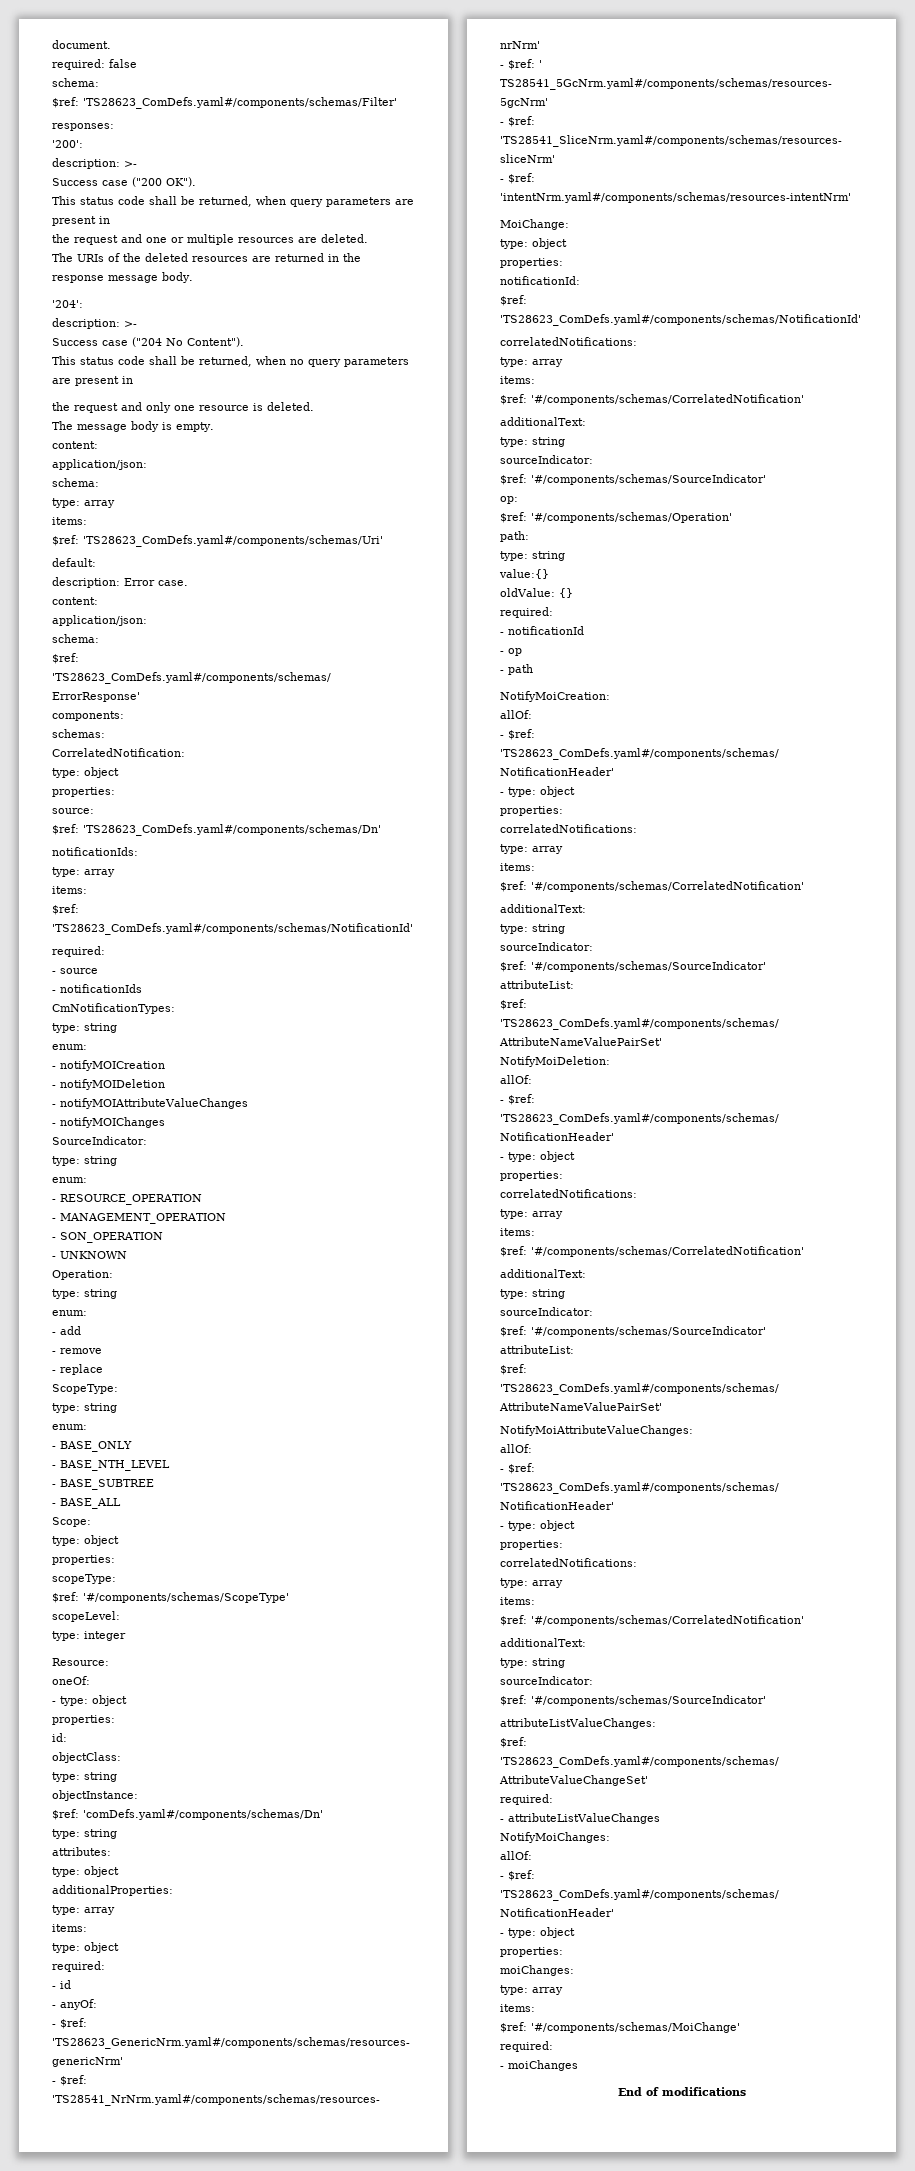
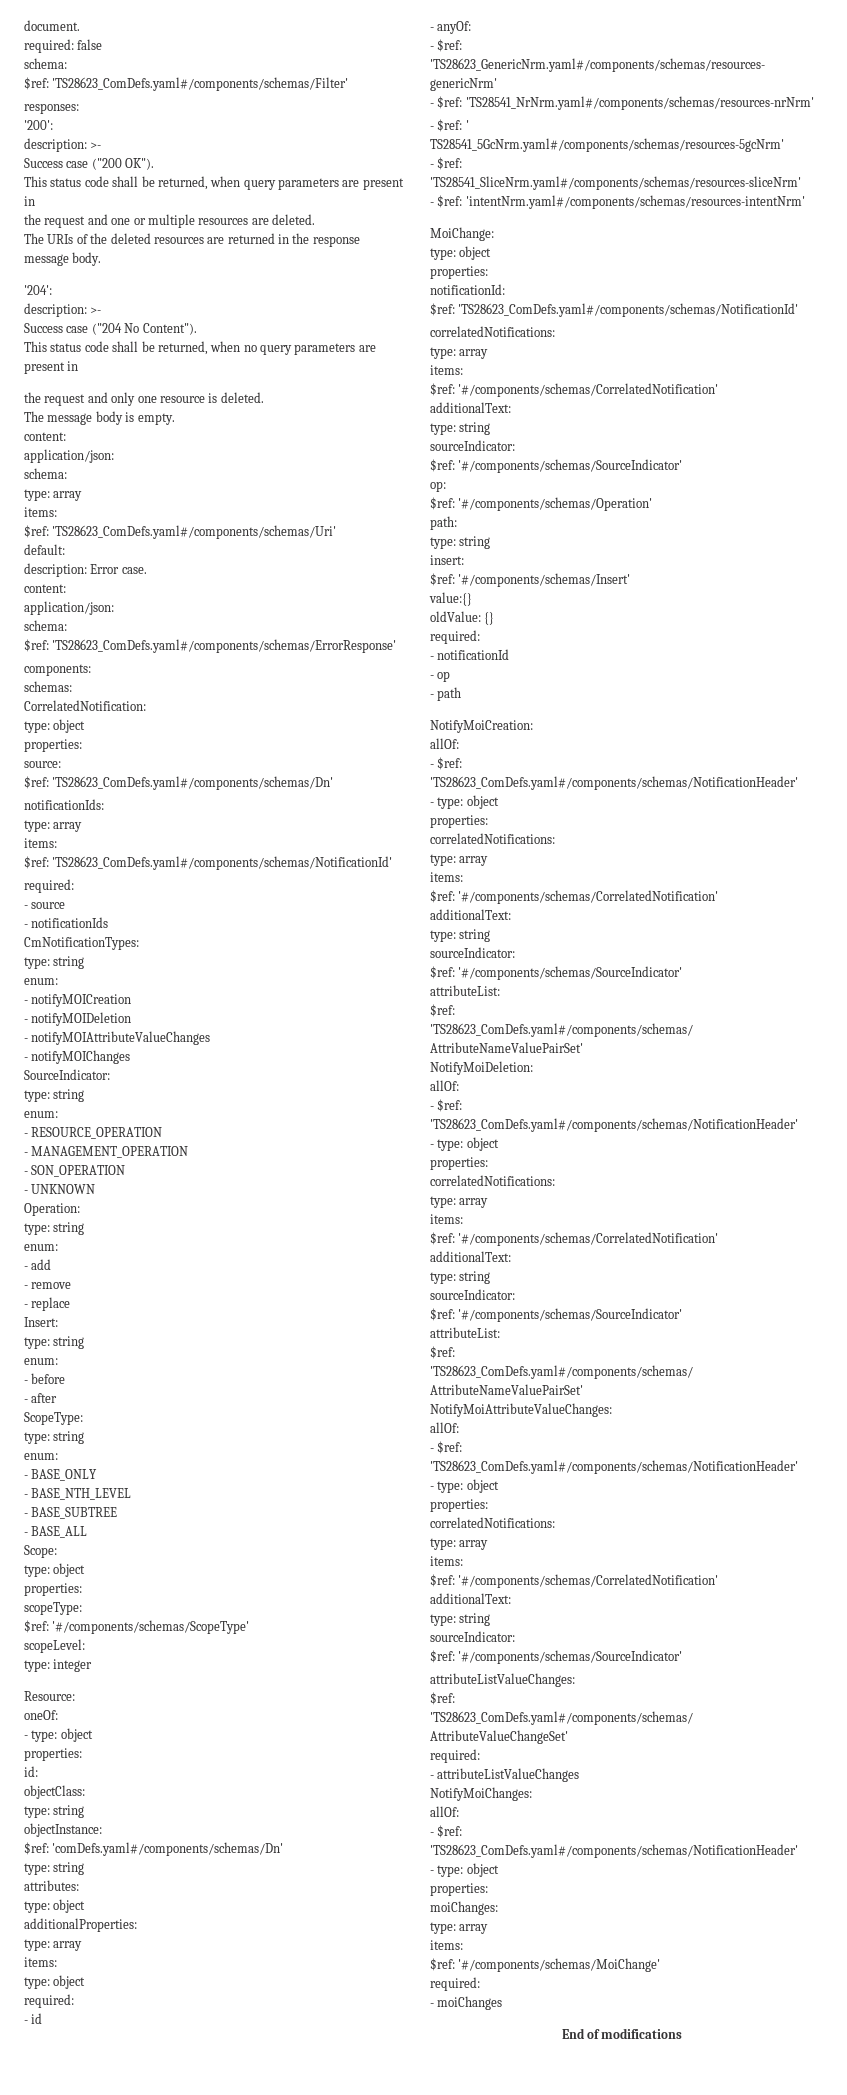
+ Insert:
+ type: string
+ enum:
+ - before
+ - after
+ insert:
+ $ref: '#/components/schemas/Insert'

